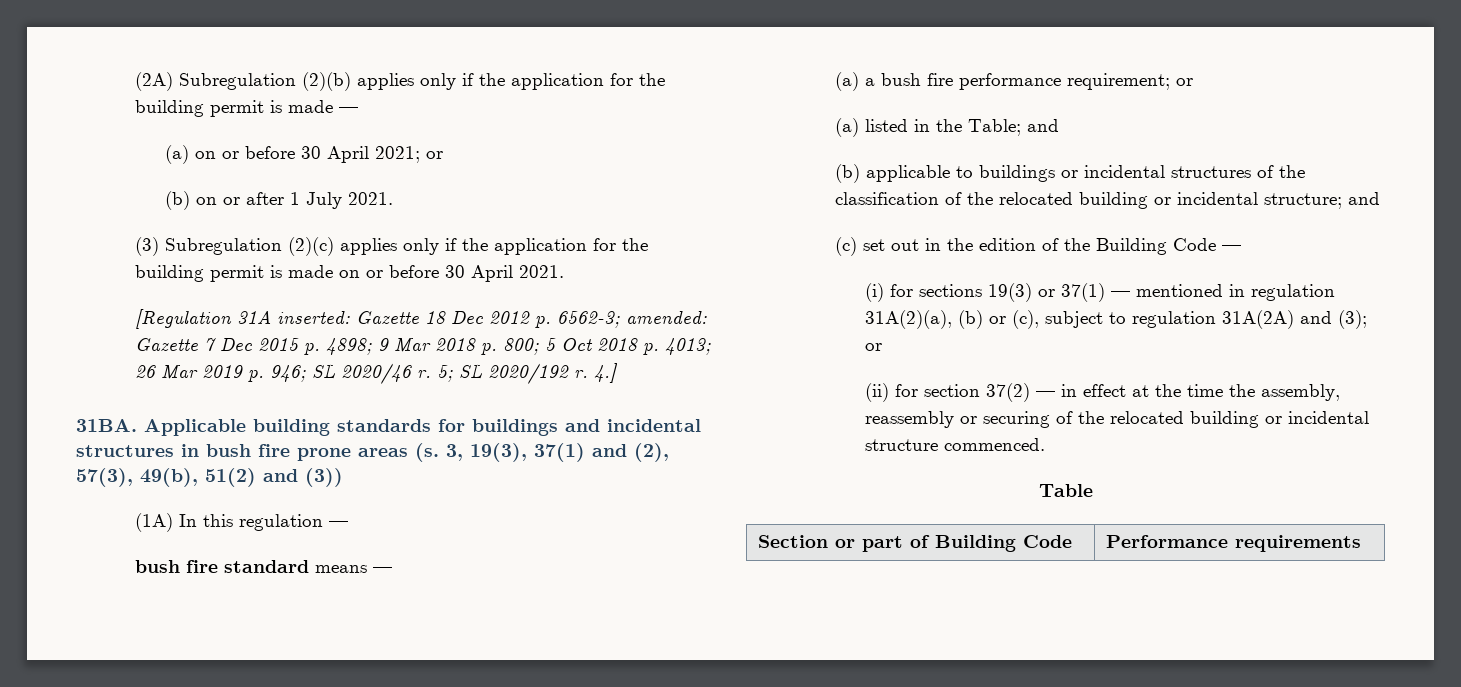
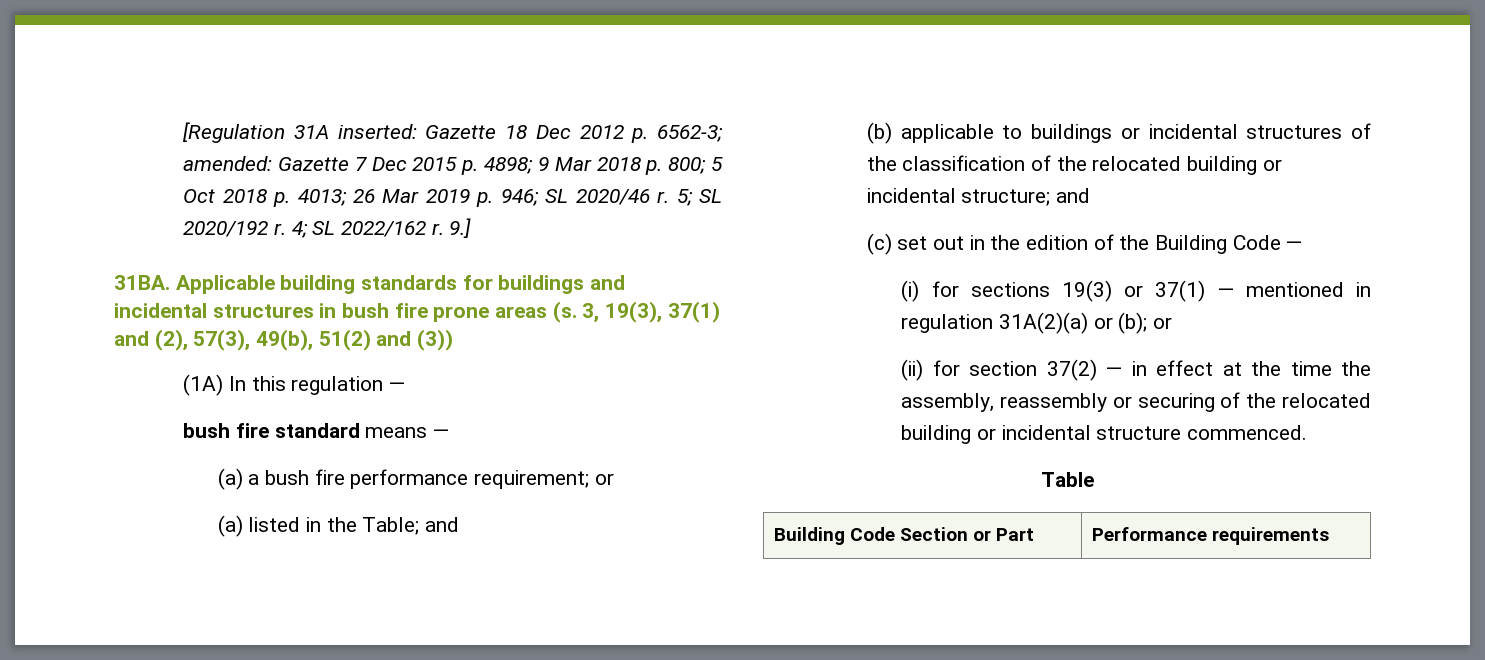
- (2A) Subregulation (2)(b) applies only if the application for the building permit is made —
- (a) on or before 30 April 2021; or
- (b) on or after 1 July 2021.
- (3) Subregulation (2)(c) applies only if the application for the building permit is made on or before 30 April 2021.
- 4.]
+ 4; SL 2022/162 r. 9.]
- (i) for sections 19(3) or 37(1) — mentioned in regulation 31A(2)(a), (b) or (c), subject to regulation 31A(2A) and (3); or
+ (i) for sections 19(3) or 37(1) — mentioned in regulation 31A(2)(a) or (b); or
- Section or part of Building Code | Performance requirements
+ Building Code Section or Part | Performance requirements

